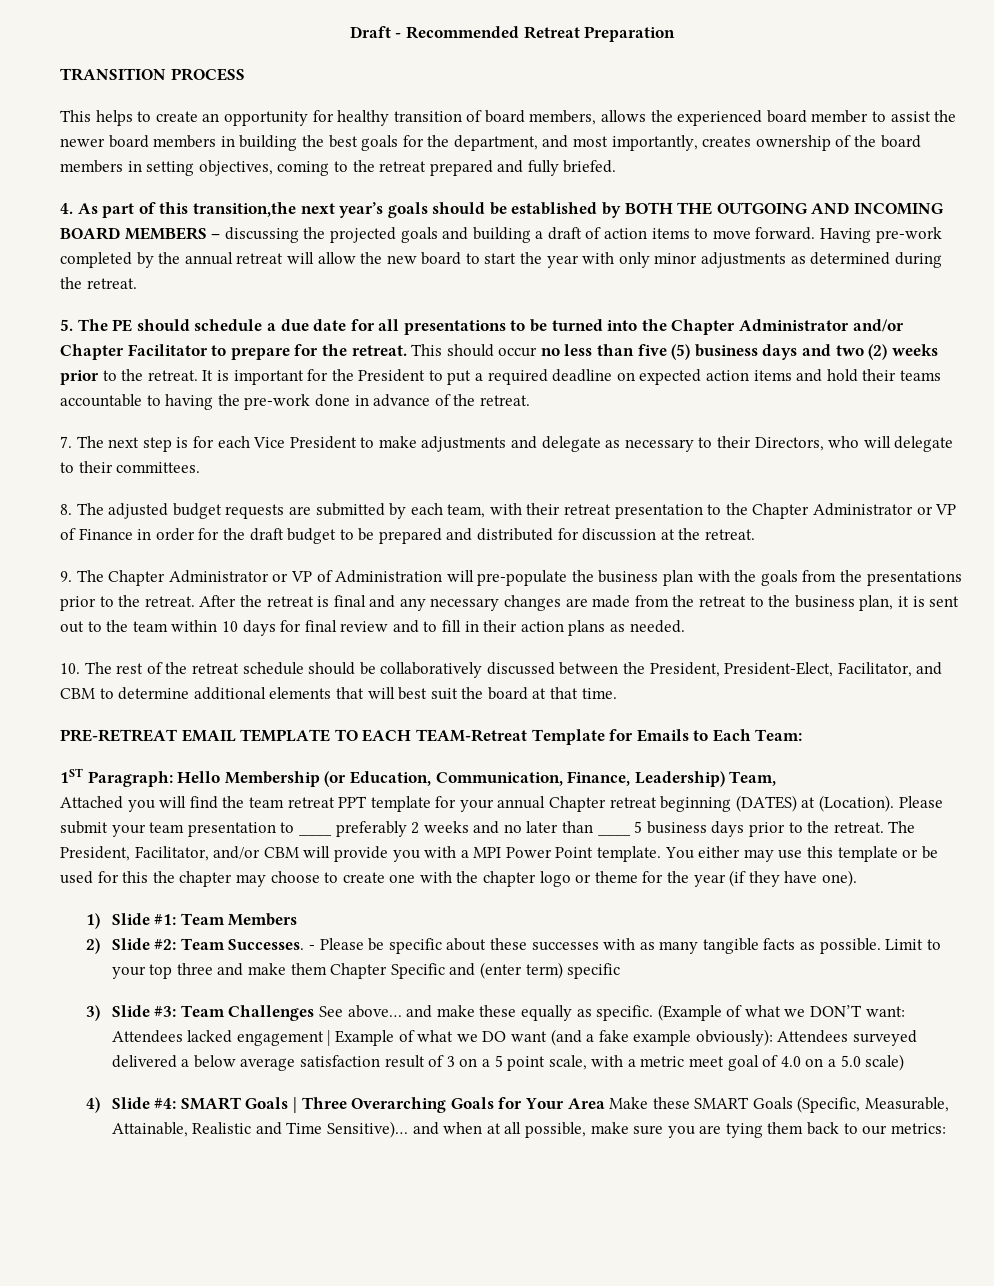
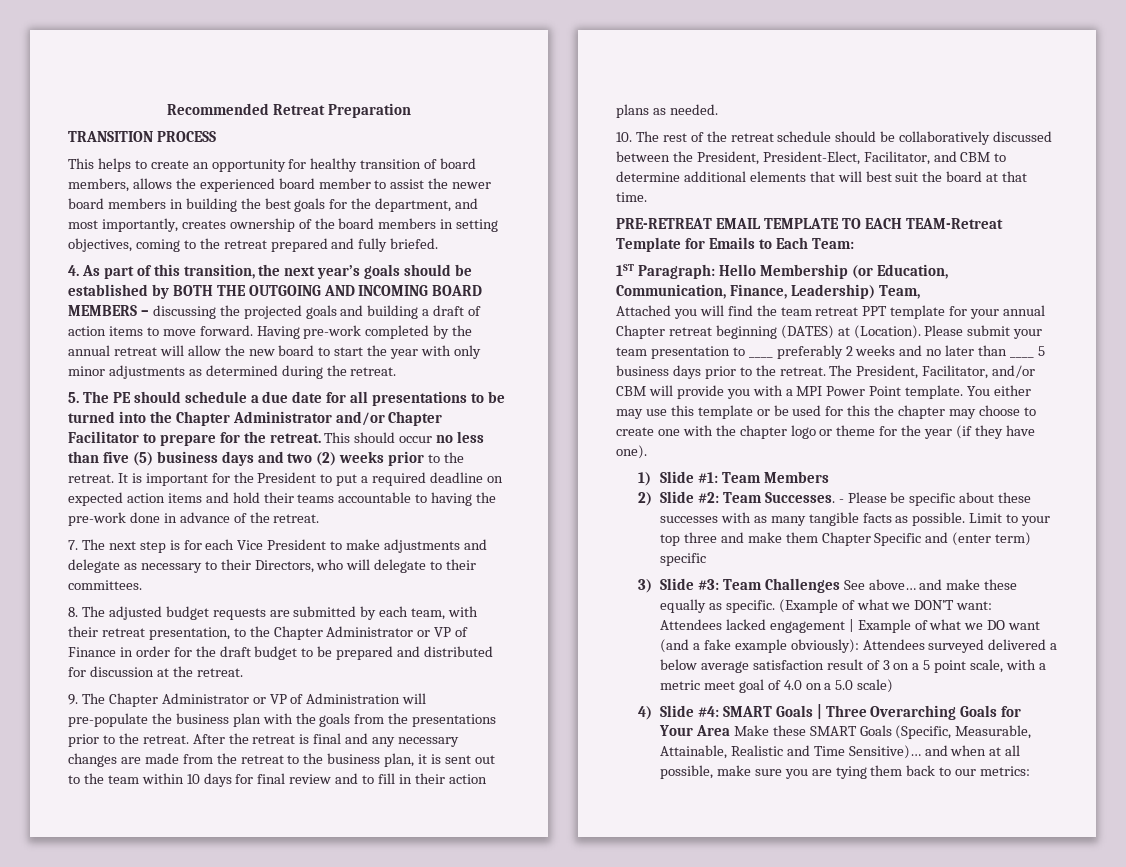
- Draft - Recommended Retreat Preparation
+ Recommended Retreat Preparation
- 4. As part of this transition,the next year’s goals should be established by BOTH THE OUTGOING AND INCOMING BOARD MEMBERS – discussing the projected goals and building a draft of action items to move forward.
+ 4. As part of this transition, the next year’s goals should be established by BOTH THE OUTGOING AND INCOMING BOARD MEMBERS – discussing the projected goals and building a draft of action items to move forward.
- 8. The adjusted budget requests are submitted by each team, with their retreat presentation to the Chapter Administrator or VP of Finance in order for the draft budget to be prepared and distributed for discussion at the retreat.
+ 8. The adjusted budget requests are submitted by each team, with their retreat presentation, to the Chapter Administrator or VP of Finance in order for the draft budget to be prepared and distributed for discussion at the retreat.

